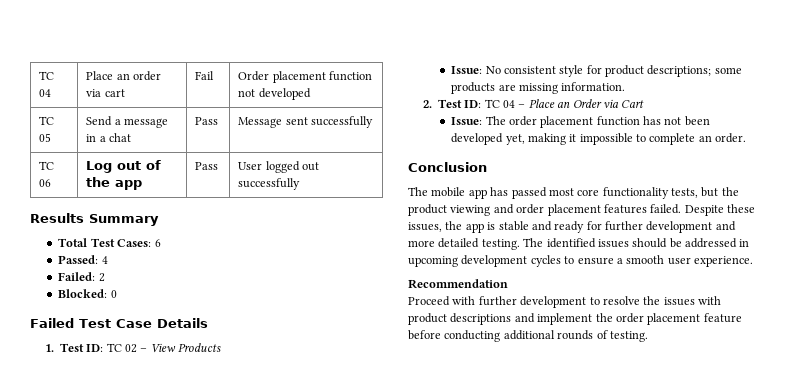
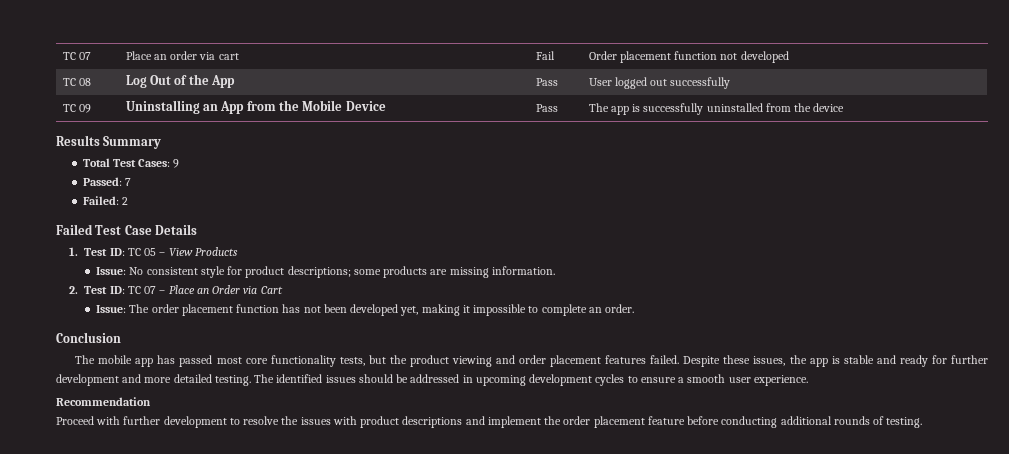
- TC 04 | Place an order via cart | Fail | Order placement function not developed
+ TC 07 | Place an order via cart | Fail | Order placement function not developed
- TC 05 | Send a message in a chat | Pass | Message sent successfully
- TC 06 | Log out of the app | Pass | User logged out successfully
+ TC 08 | Log Out of the App | Pass | User logged out successfully
+ TC 09 | Uninstalling an App from the Mobile Device | Pass | The app is successfully uninstalled from the device
- Total Test Cases: 6
+ Total Test Cases: 9
- Passed: 4
+ Passed: 7
- Blocked: 0
- 1. Test ID: TC 02 – View Products
+ 1. Test ID: TC 05 – View Products
- 2. Test ID: TC 04 – Place an Order via Cart
+ 2. Test ID: TC 07 – Place an Order via Cart

